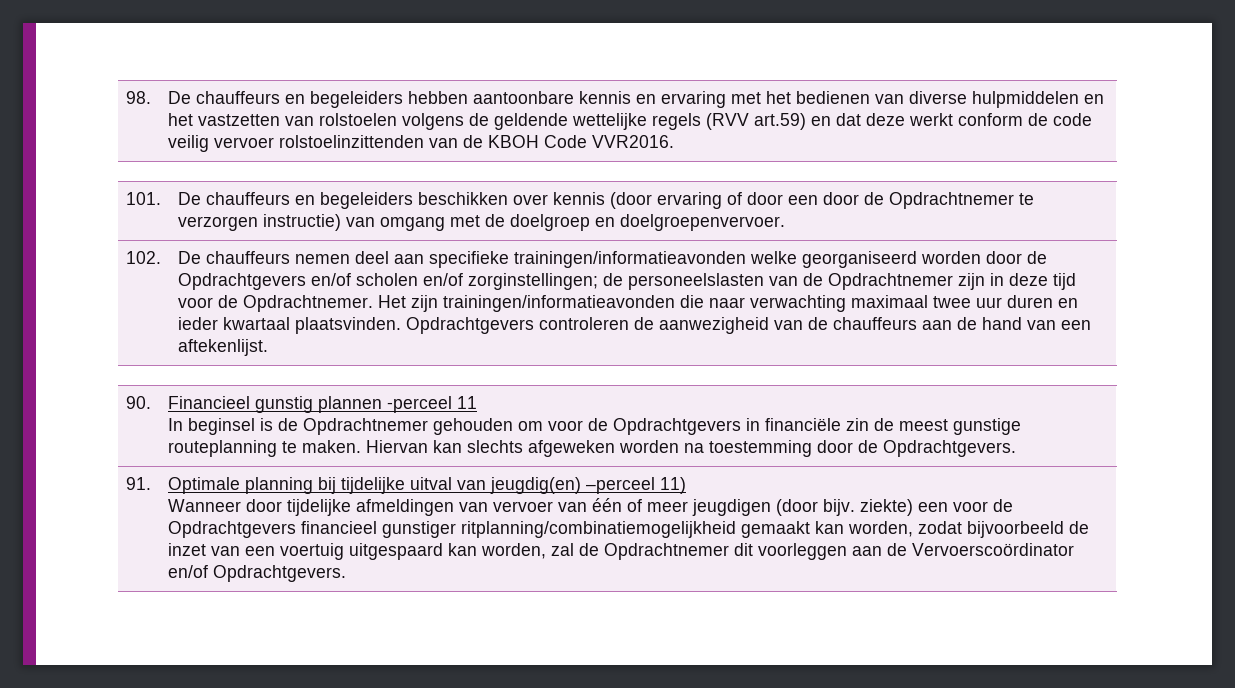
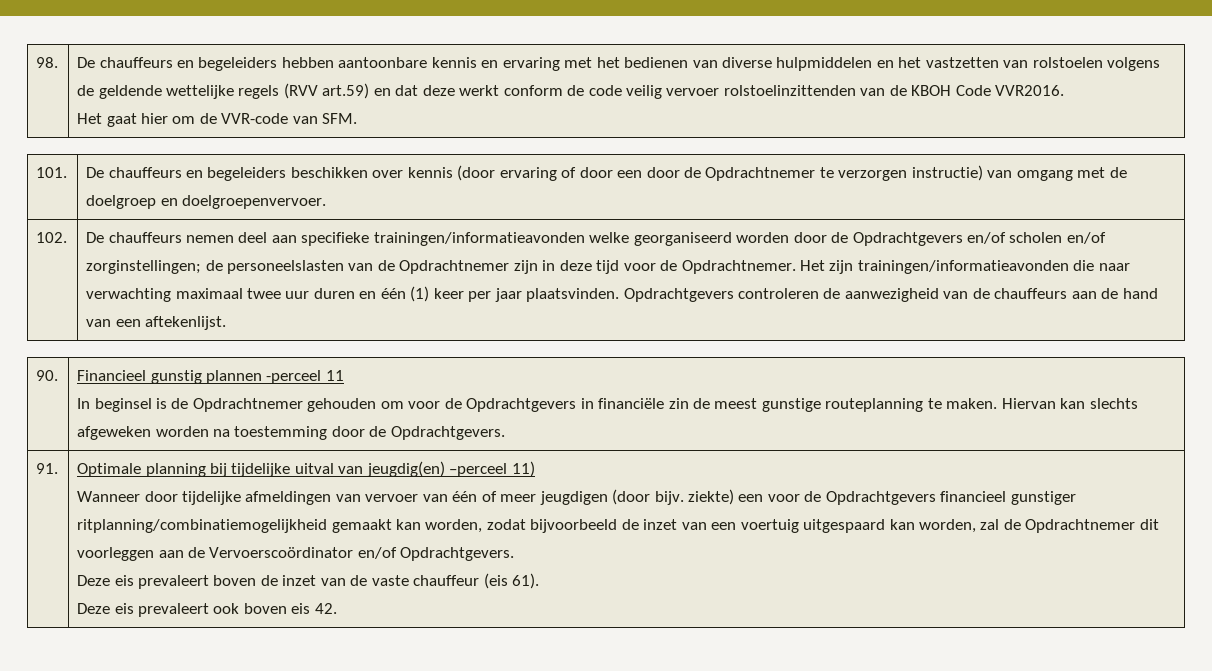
+ Het gaat hier om de VVR-code van SFM.
- Het zijn trainingen/informatieavonden die naar verwachting maximaal twee uur duren en ieder kwartaal plaatsvinden.
+ Het zijn trainingen/informatieavonden die naar verwachting maximaal twee uur duren en één (1) keer per jaar plaatsvinden.
+ Deze eis prevaleert boven de inzet van de vaste chauffeur (eis 61).
+ Deze eis prevaleert ook boven eis 42.

